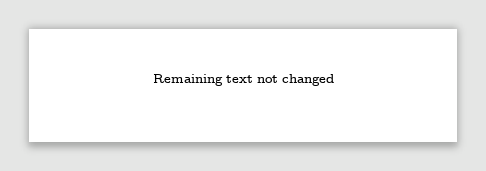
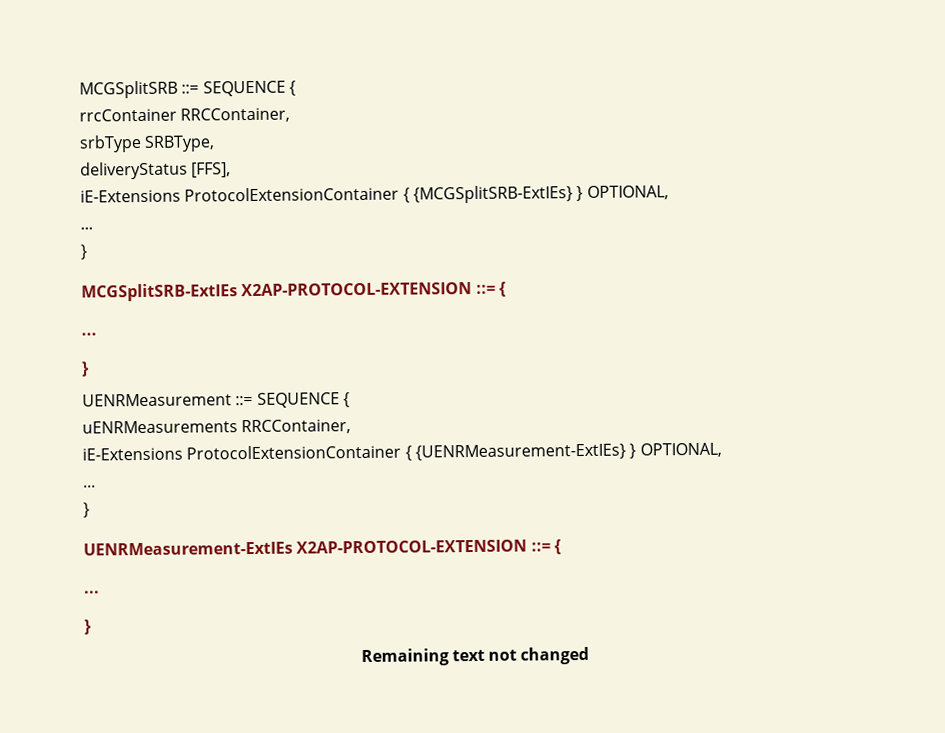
+ MCGSplitSRB ::= SEQUENCE {
+ rrcContainer RRCContainer,
+ srbType SRBType,
+ deliveryStatus [FFS],
+ iE-Extensions ProtocolExtensionContainer { {MCGSplitSRB-ExtIEs} } OPTIONAL,
+ ...
+ }
+ MCGSplitSRB-ExtIEs X2AP-PROTOCOL-EXTENSION ::= {
+ ...
+ }
+ UENRMeasurement ::= SEQUENCE {
+ uENRMeasurements RRCContainer,
+ iE-Extensions ProtocolExtensionContainer { {UENRMeasurement-ExtIEs} } OPTIONAL,
+ ...
+ }
+ UENRMeasurement-ExtIEs X2AP-PROTOCOL-EXTENSION ::= {
+ ...
+ }

